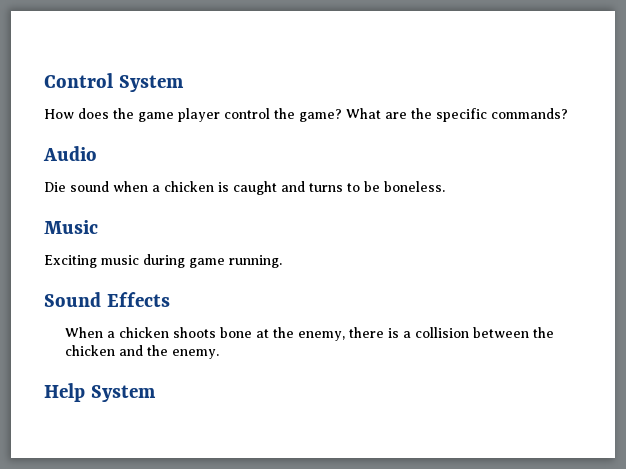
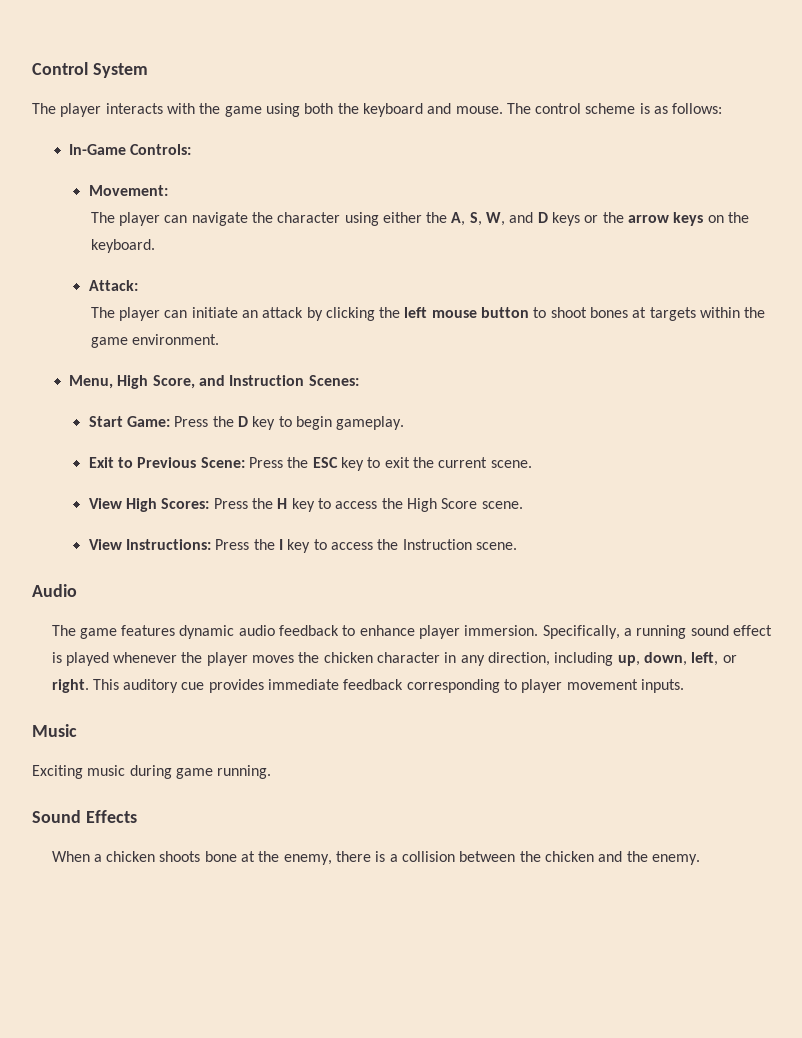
- How does the game player control the game? What are the specific commands?
+ The player interacts with the game using both the keyboard and mouse. The control scheme is as follows:
+ In-Game Controls:
+ Movement:
+ The player can navigate the character using either the A, S, W, and D keys or the arrow keys on the keyboard.
+ Attack:
+ The player can initiate an attack by clicking the left mouse button to shoot bones at targets within the game environment.
+ Menu, High Score, and Instruction Scenes:
+ Start Game: Press the D key to begin gameplay.
+ Exit to Previous Scene: Press the ESC key to exit the current scene.
+ View High Scores: Press the H key to access the High Score scene.
+ View Instructions: Press the I key to access the Instruction scene.
  Audio
- Die sound when a chicken is caught and turns to be boneless.
+ The game features dynamic audio feedback to enhance player immersion. Specifically, a running sound effect is played whenever the player moves the chicken character in any direction, including up, down, left, or right. This auditory cue provides immediate feedback corresponding to player movement inputs.
- Help System

